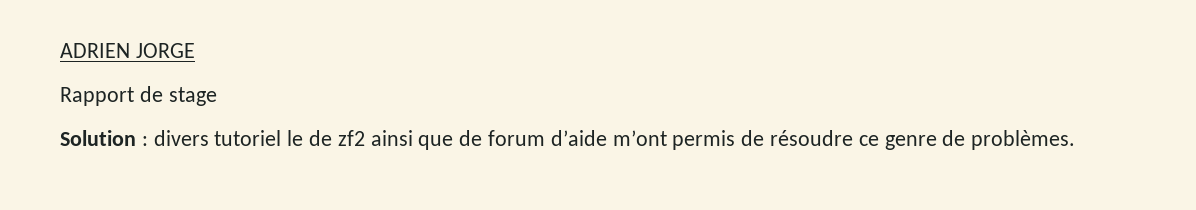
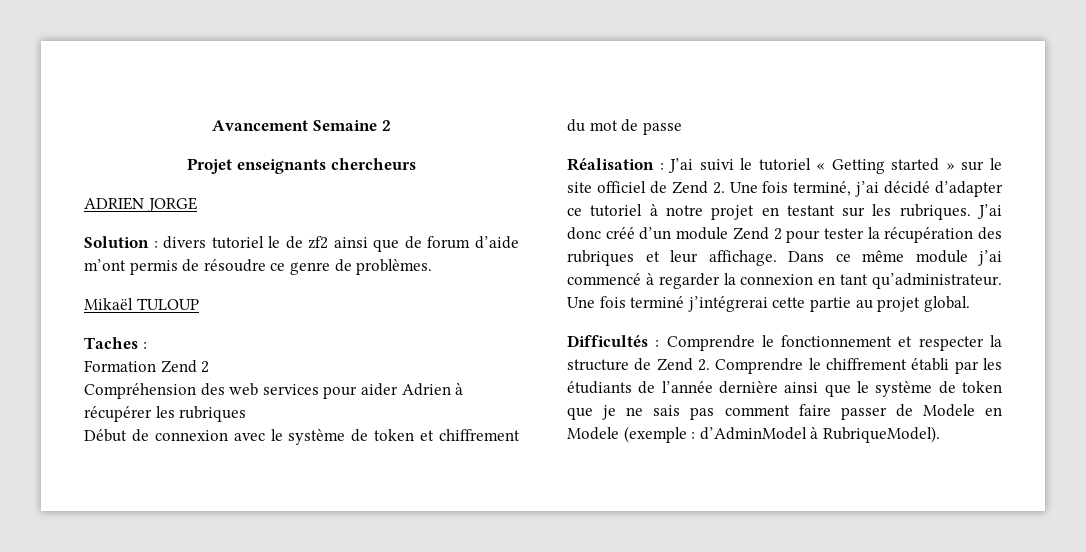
+ Avancement Semaine 2
+ Projet enseignants chercheurs
- Rapport de stage
+ Mikaël TULOUP
+ Taches :
+ Formation Zend 2
+ Compréhension des web services pour aider Adrien à récupérer les rubriques
+ Début de connexion avec le système de token et chiffrement du mot de passe
+ Réalisation : J’ai suivi le tutoriel « Getting started » sur le site officiel de Zend 2. Une fois terminé, j’ai décidé d’adapter ce tutoriel à notre projet en testant sur les rubriques. J’ai donc créé d’un module Zend 2 pour tester la récupération des rubriques et leur affichage. Dans ce même module j’ai commencé à regarder la connexion en tant qu’administrateur. Une fois terminé j’intégrerai cette partie au projet global.
+ Difficultés : Comprendre le fonctionnement et respecter la structure de Zend 2. Comprendre le chiffrement établi par les étudiants de l’année dernière ainsi que le système de token que je ne sais pas comment faire passer de Modele en Modele (exemple : d’AdminModel à RubriqueModel).

